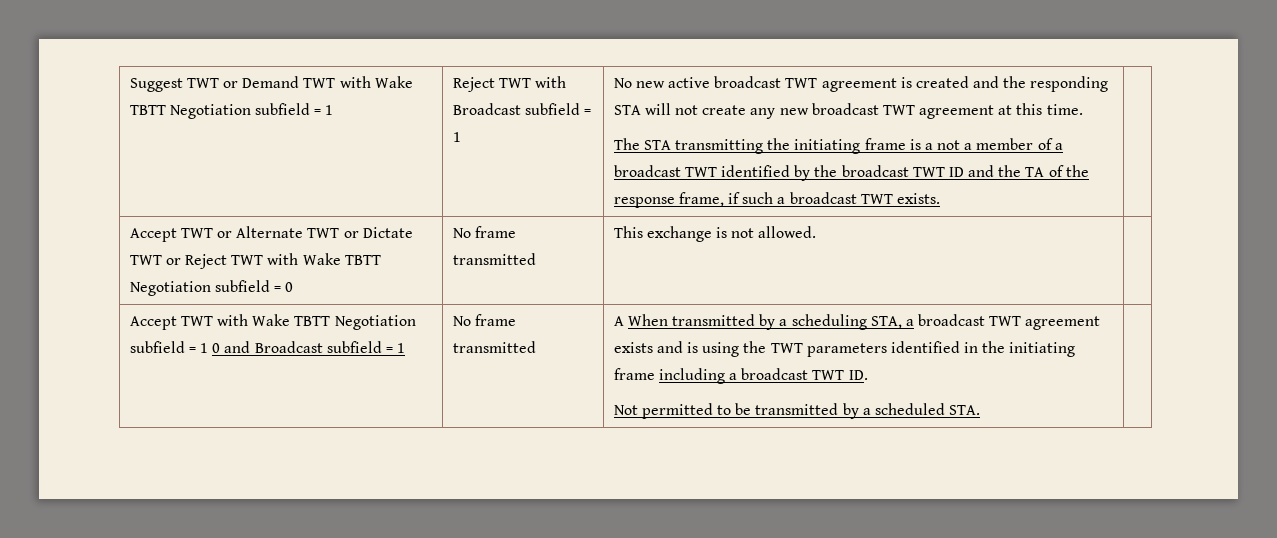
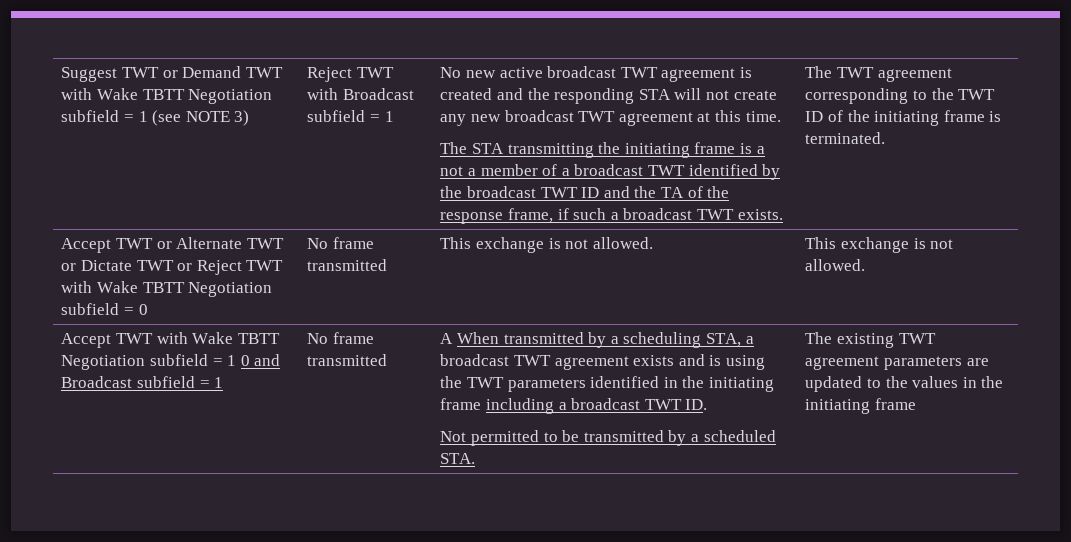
- Suggest TWT or Demand TWT with Wake TBTT Negotiation subfield = 1
+ Suggest TWT or Demand TWT with Wake TBTT Negotiation subfield = 1 (see NOTE 3)
+ The TWT agreement corresponding to the TWT ID of the initiating frame is terminated.
- Accept TWT or Alternate TWT or Dictate TWT or Reject TWT with Wake TBTT Negotiation subfield = 0 | No frame transmitted | This exchange is not allowed. |
+ Accept TWT or Alternate TWT or Dictate TWT or Reject TWT with Wake TBTT Negotiation subfield = 0 | No frame transmitted | This exchange is not allowed. | This exchange is not allowed.
+ The existing TWT agreement parameters are updated to the values in the initiating frame

